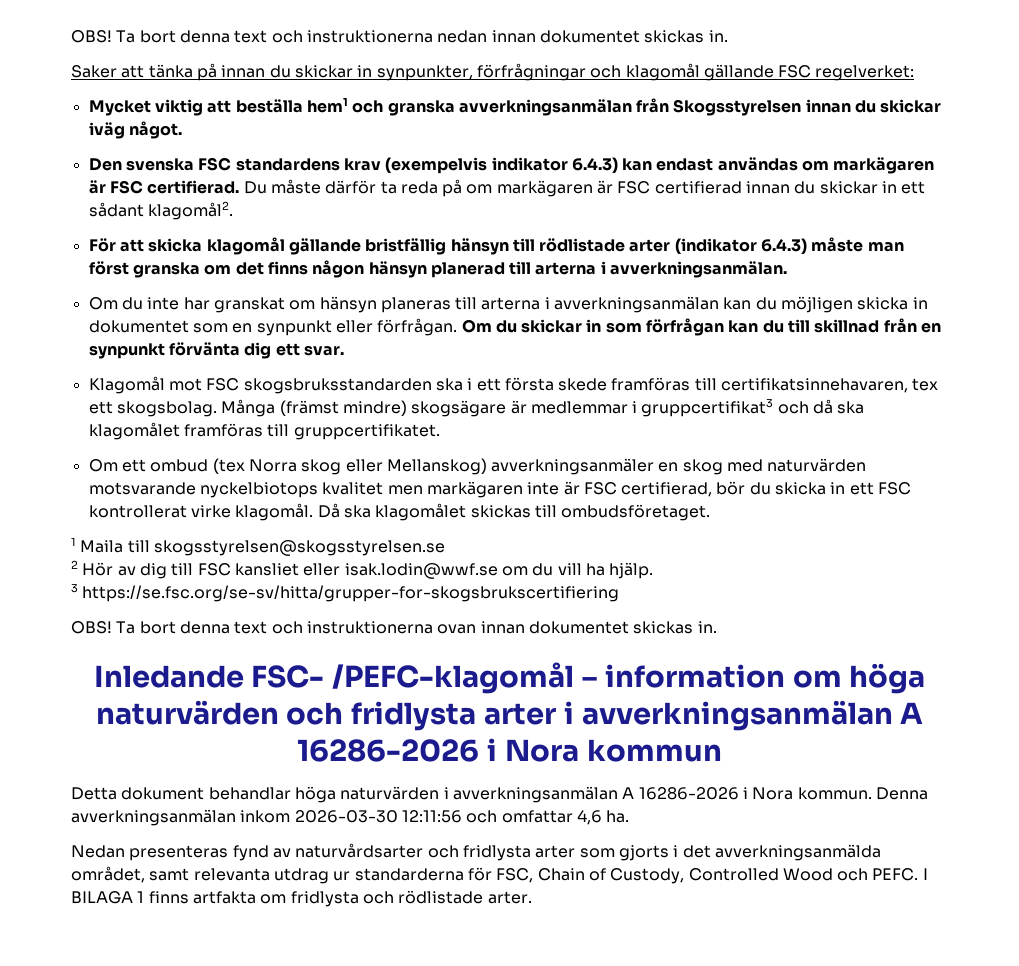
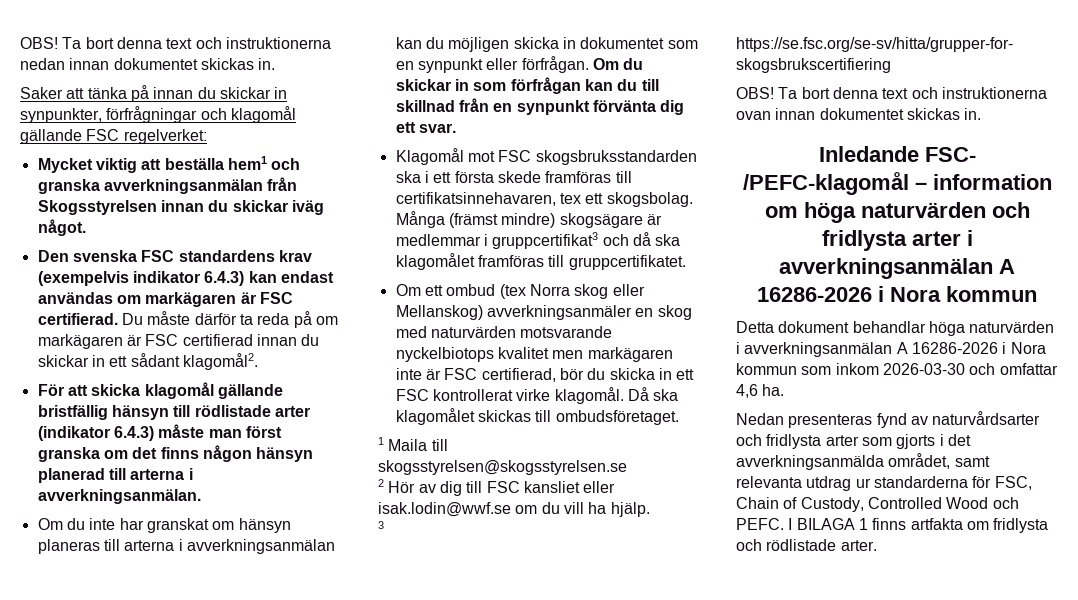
- Detta dokument behandlar höga naturvärden i avverkningsanmälan A 16286-2026 i Nora kommun. Denna avverkningsanmälan inkom 2026-03-30 12:11:56 och omfattar 4,6 ha.
+ Detta dokument behandlar höga naturvärden i avverkningsanmälan A 16286-2026 i Nora kommun som inkom 2026-03-30 och omfattar 4,6 ha.

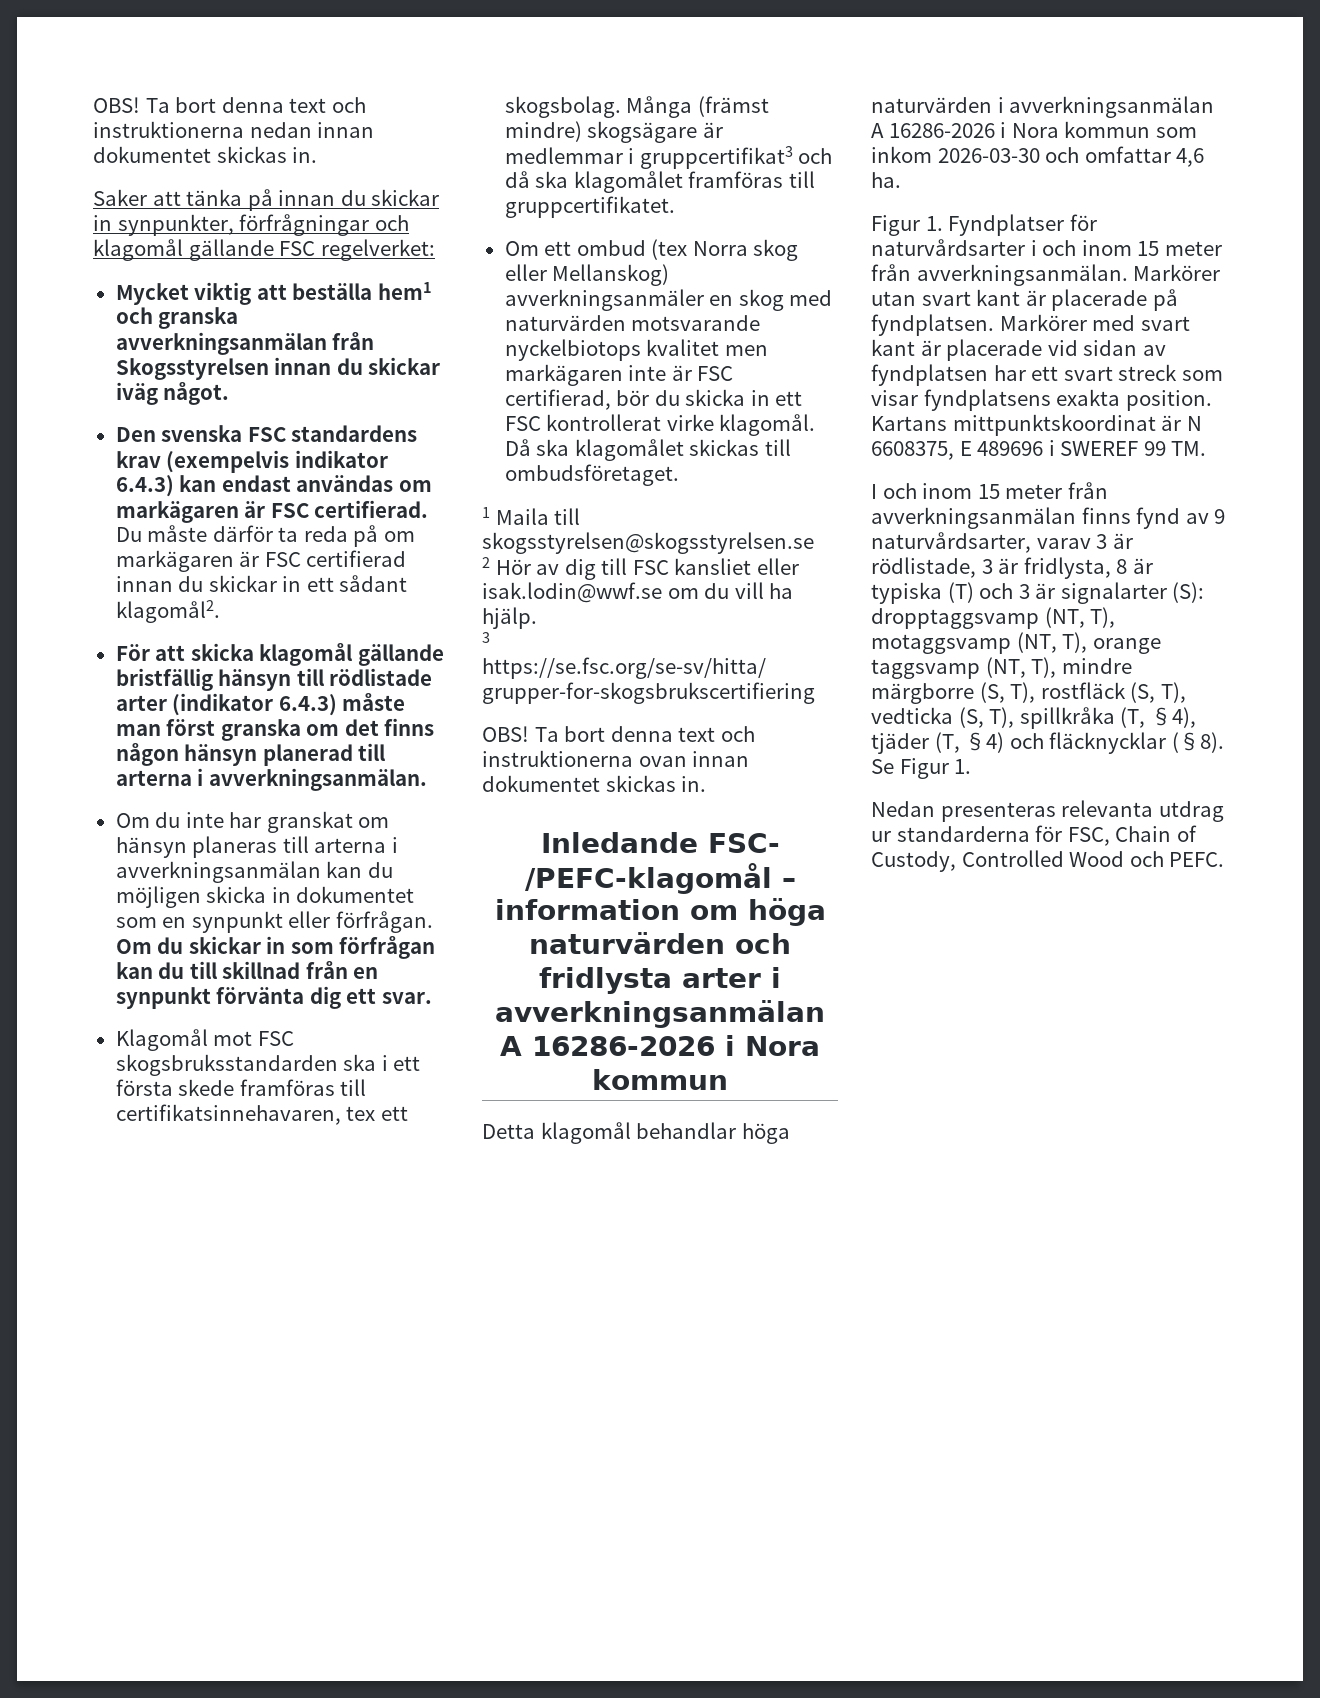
- Detta dokument behandlar höga naturvärden i avverkningsanmälan A 16286-2026 i Nora kommun som inkom 2026-03-30 och omfattar 4,6 ha.
+ Detta klagomål behandlar höga naturvärden i avverkningsanmälan A 16286-2026 i Nora kommun som inkom 2026-03-30 och omfattar 4,6 ha.
- Nedan presenteras fynd av naturvårdsarter och fridlysta arter som gjorts i det avverkningsanmälda området, samt relevanta utdrag ur standarderna för FSC, Chain of Custody, Controlled Wood och PEFC. I BILAGA 1 finns artfakta om fridlysta och rödlistade arter.
+ Figur 1. Fyndplatser för naturvårdsarter i och inom 15 meter från avverkningsanmälan. Markörer utan svart kant är placerade på fyndplatsen. Markörer med svart kant är placerade vid sidan av fyndplatsen har ett svart streck som visar fyndplatsens exakta position. Kartans mittpunktskoordinat är N 6608375, E 489696 i SWEREF 99 TM.
+ I och inom 15 meter från avverkningsanmälan finns fynd av 9 naturvårdsarter, varav 3 är rödlistade, 3 är fridlysta, 8 är typiska (T) och 3 är signalarter (S): dropptaggsvamp (NT, T), motaggsvamp (NT, T), orange taggsvamp (NT, T), mindre märgborre (S, T), rostfläck (S, T), vedticka (S, T), spillkråka (T, §4), tjäder (T, §4) och fläcknycklar (§8). Se Figur 1.
+ Nedan presenteras relevanta utdrag ur standarderna för FSC, Chain of Custody, Controlled Wood och PEFC.

